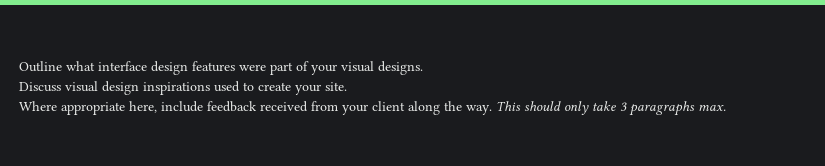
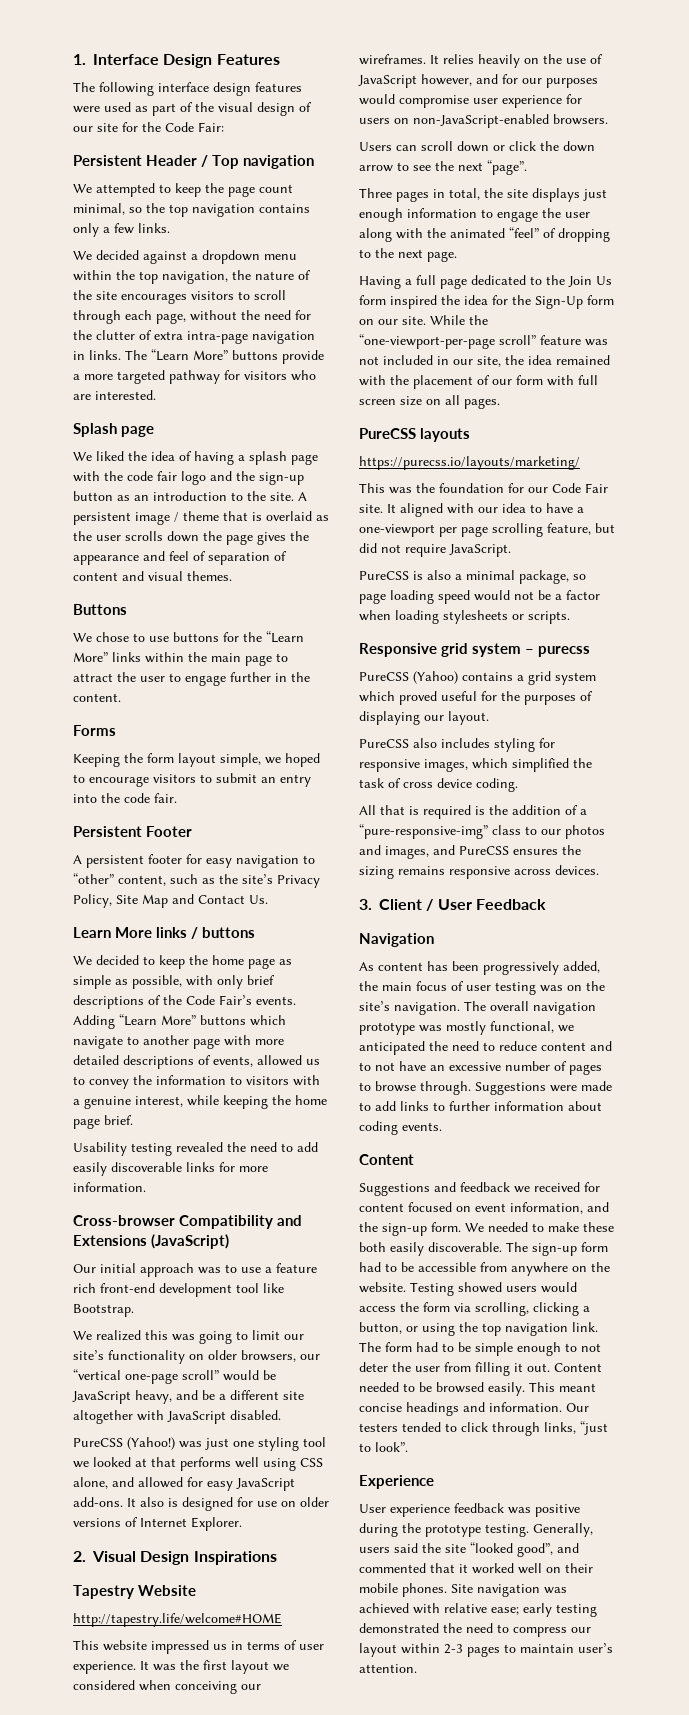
- Outline what interface design features were part of your visual designs.
- Discuss visual design inspirations used to create your site.
- Where appropriate here, include feedback received from your client along the way. This should only take 3 paragraphs max.
+ 1. Interface Design Features
+ The following interface design features were used as part of the visual design of our site for the Code Fair:
+ Persistent Header / Top navigation
+ We attempted to keep the page count minimal, so the top navigation contains only a few links.
+ We decided against a dropdown menu within the top navigation, the nature of the site encourages visitors to scroll through each page, without the need for the clutter of extra intra-page navigation in links. The “Learn More” buttons provide a more targeted pathway for visitors who are interested.
+ Splash page
+ We liked the idea of having a splash page with the code fair logo and the sign-up button as an introduction to the site. A persistent image / theme that is overlaid as the user scrolls down the page gives the appearance and feel of separation of content and visual themes.
+ Buttons
+ We chose to use buttons for the “Learn More” links within the main page to attract the user to engage further in the content.
+ Forms
+ Keeping the form layout simple, we hoped to encourage visitors to submit an entry into the code fair.
+ Persistent Footer
+ A persistent footer for easy navigation to “other” content, such as the site’s Privacy Policy, Site Map and Contact Us.
+ Learn More links / buttons
+ We decided to keep the home page as simple as possible, with only brief descriptions of the Code Fair’s events. Adding “Learn More” buttons which navigate to another page with more detailed descriptions of events, allowed us to convey the information to visitors with a genuine interest, while keeping the home page brief.
+ Usability testing revealed the need to add easily discoverable links for more information.
+ Cross-browser Compatibility and Extensions (JavaScript)
+ Our initial approach was to use a feature rich front-end development tool like Bootstrap.
+ We realized this was going to limit our site’s functionality on older browsers, our “vertical one-page scroll” would be JavaScript heavy, and be a different site altogether with JavaScript disabled.
+ PureCSS (Yahoo!) was just one styling tool we looked at that performs well using CSS alone, and allowed for easy JavaScript add-ons. It also is designed for use on older versions of Internet Explorer.
+ 2. Visual Design Inspirations
+ Tapestry Website
+ http://tapestry.life/welcome#HOME
+ This website impressed us in terms of user experience. It was the first layout we considered when conceiving our wireframes. It relies heavily on the use of JavaScript however, and for our purposes would compromise user experience for users on non-JavaScript-enabled browsers.
+ Users can scroll down or click the down arrow to see the next “page”.
+ Three pages in total, the site displays just enough information to engage the user along with the animated “feel” of dropping to the next page.
+ Having a full page dedicated to the Join Us form inspired the idea for the Sign-Up form on our site. While the “one-viewport-per-page scroll” feature was not included in our site, the idea remained with the placement of our form with full screen size on all pages.
+ PureCSS layouts
+ https://purecss.io/layouts/marketing/
+ This was the foundation for our Code Fair site. It aligned with our idea to have a one-viewport per page scrolling feature, but did not require JavaScript.
+ PureCSS is also a minimal package, so page loading speed would not be a factor when loading stylesheets or scripts.
+ Responsive grid system – purecss
+ PureCSS (Yahoo) contains a grid system which proved useful for the purposes of displaying our layout.
+ PureCSS also includes styling for responsive images, which simplified the task of cross device coding.
+ All that is required is the addition of a “pure-responsive-img” class to our photos and images, and PureCSS ensures the sizing remains responsive across devices.
+ 3. Client / User Feedback
+ Navigation
+ As content has been progressively added, the main focus of user testing was on the site’s navigation. The overall navigation prototype was mostly functional, we anticipated the need to reduce content and to not have an excessive number of pages to browse through. Suggestions were made to add links to further information about coding events.
+ Content
+ Suggestions and feedback we received for content focused on event information, and the sign-up form. We needed to make these both easily discoverable. The sign-up form had to be accessible from anywhere on the website. Testing showed users would access the form via scrolling, clicking a button, or using the top navigation link. The form had to be simple enough to not deter the user from filling it out. Content needed to be browsed easily. This meant concise headings and information. Our testers tended to click through links, “just to look”.
+ Experience
+ User experience feedback was positive during the prototype testing. Generally, users said the site “looked good”, and commented that it worked well on their mobile phones. Site navigation was achieved with relative ease; early testing demonstrated the need to compress our layout within 2-3 pages to maintain user’s attention.

